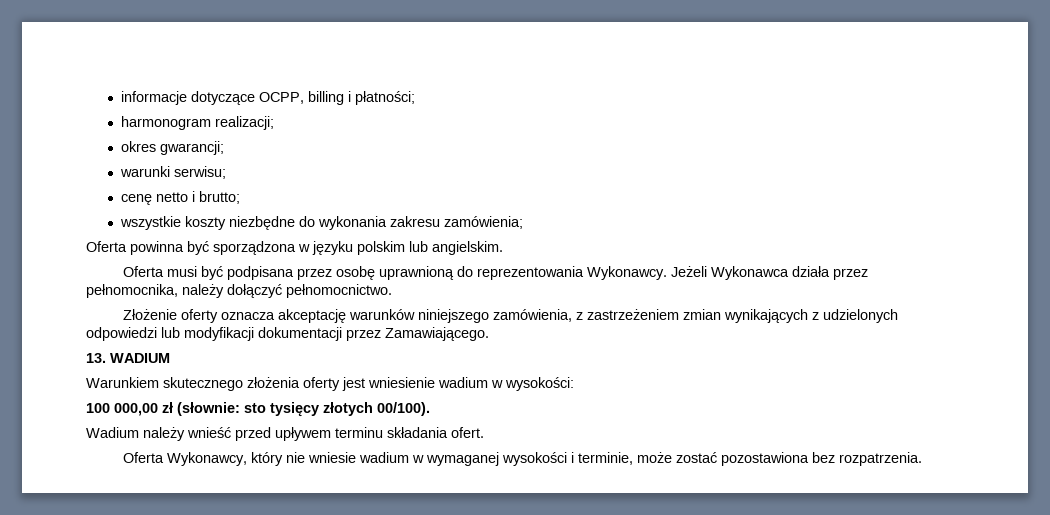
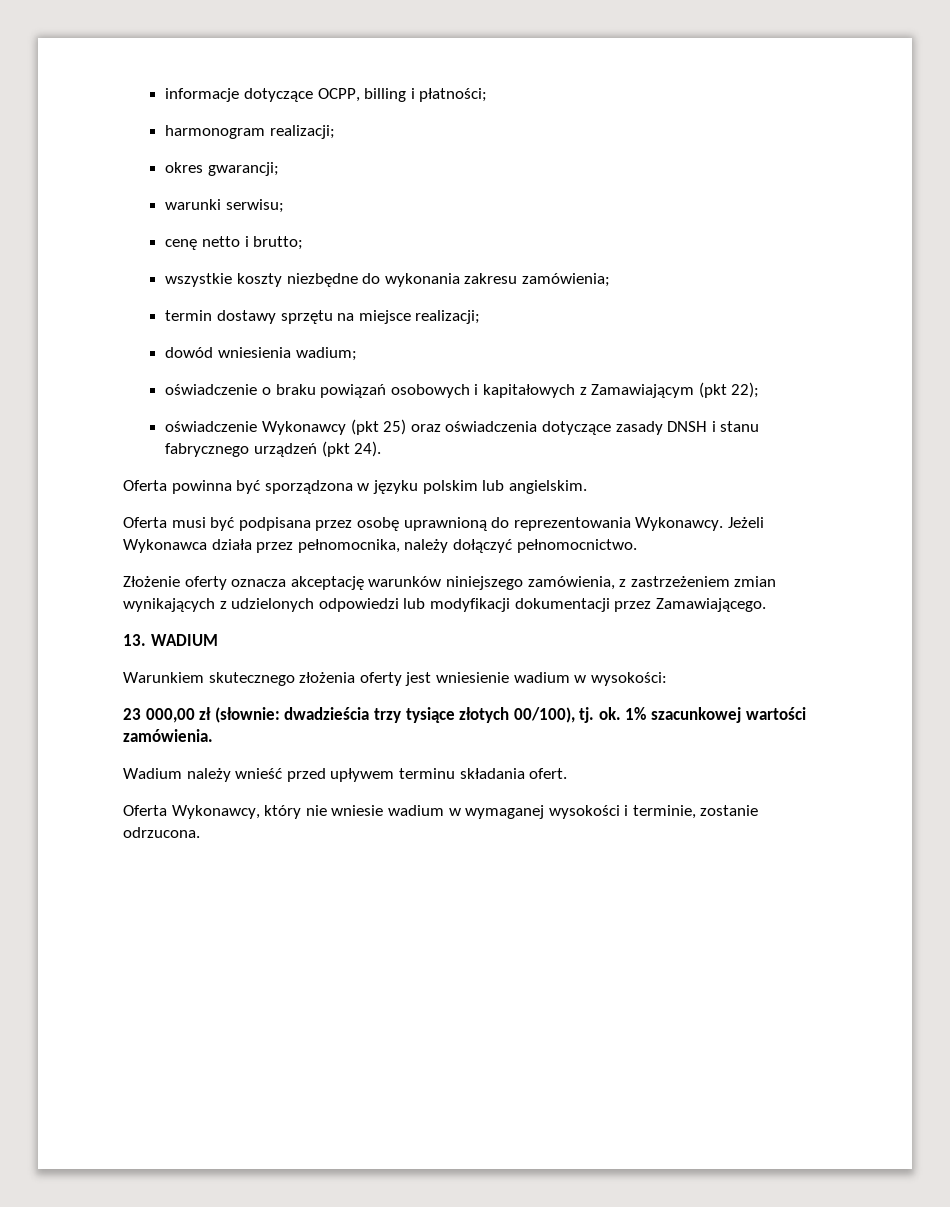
+ termin dostawy sprzętu na miejsce realizacji;
+ dowód wniesienia wadium;
+ oświadczenie o braku powiązań osobowych i kapitałowych z Zamawiającym (pkt 22);
+ oświadczenie Wykonawcy (pkt 25) oraz oświadczenia dotyczące zasady DNSH i stanu fabrycznego urządzeń (pkt 24).
- 100 000,00 zł (słownie: sto tysięcy złotych 00/100).
+ 23 000,00 zł (słownie: dwadzieścia trzy tysiące złotych 00/100), tj. ok. 1% szacunkowej wartości zamówienia.
- Oferta Wykonawcy, który nie wniesie wadium w wymaganej wysokości i terminie, może zostać pozostawiona bez rozpatrzenia.
+ Oferta Wykonawcy, który nie wniesie wadium w wymaganej wysokości i terminie, zostanie odrzucona.

